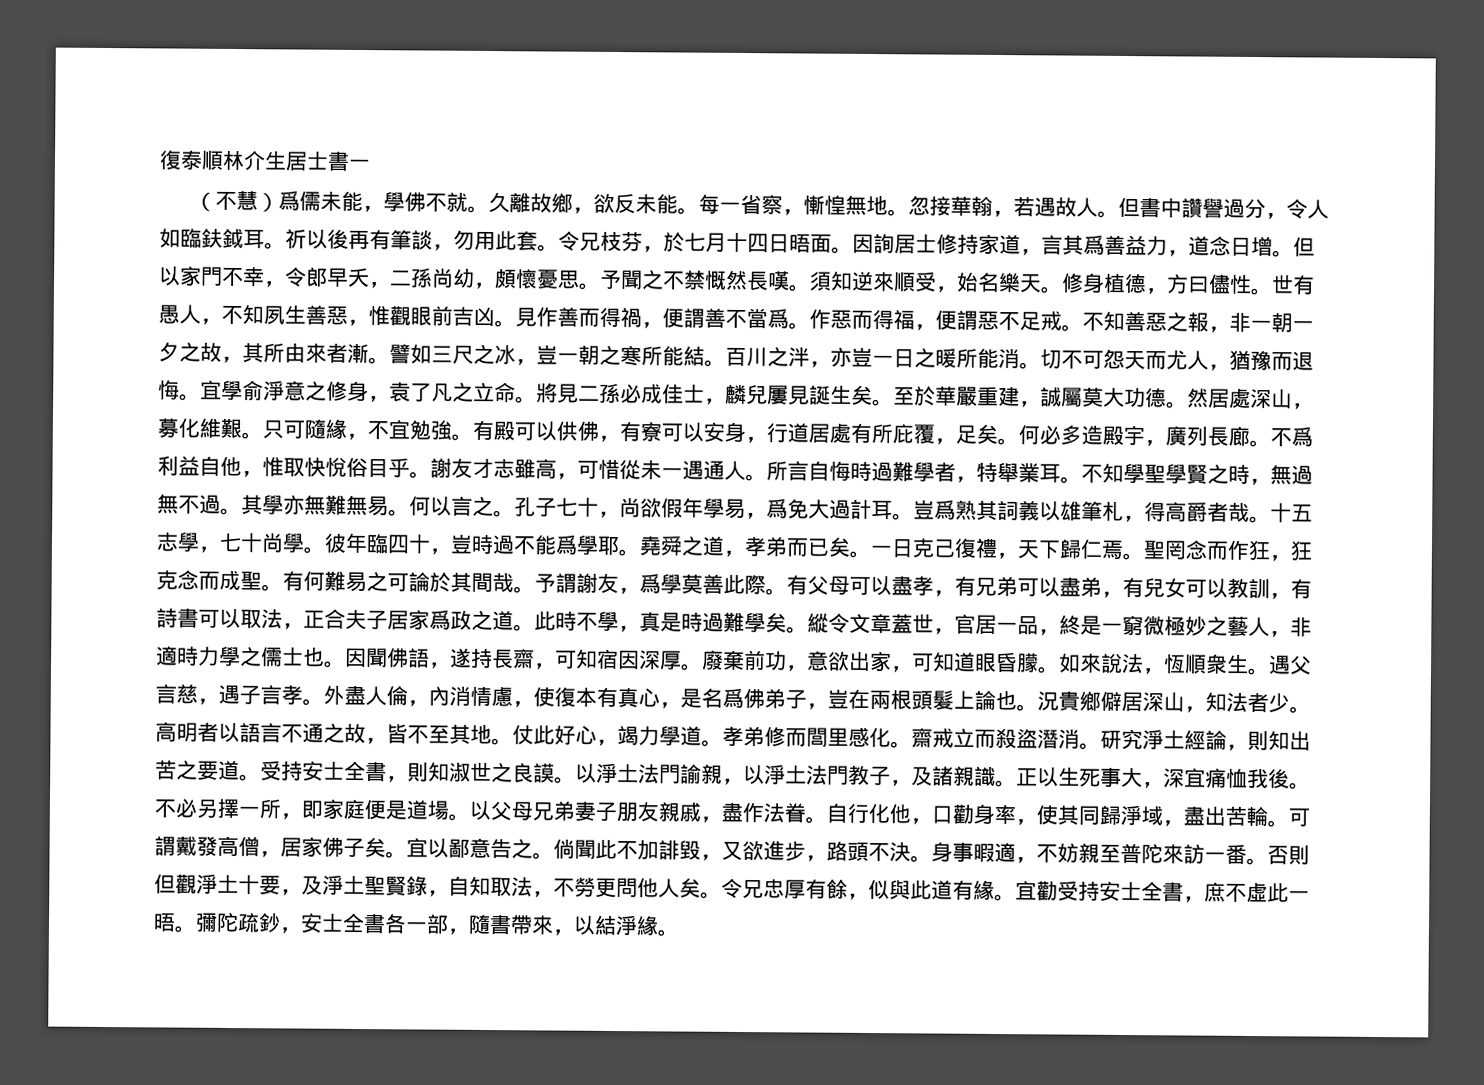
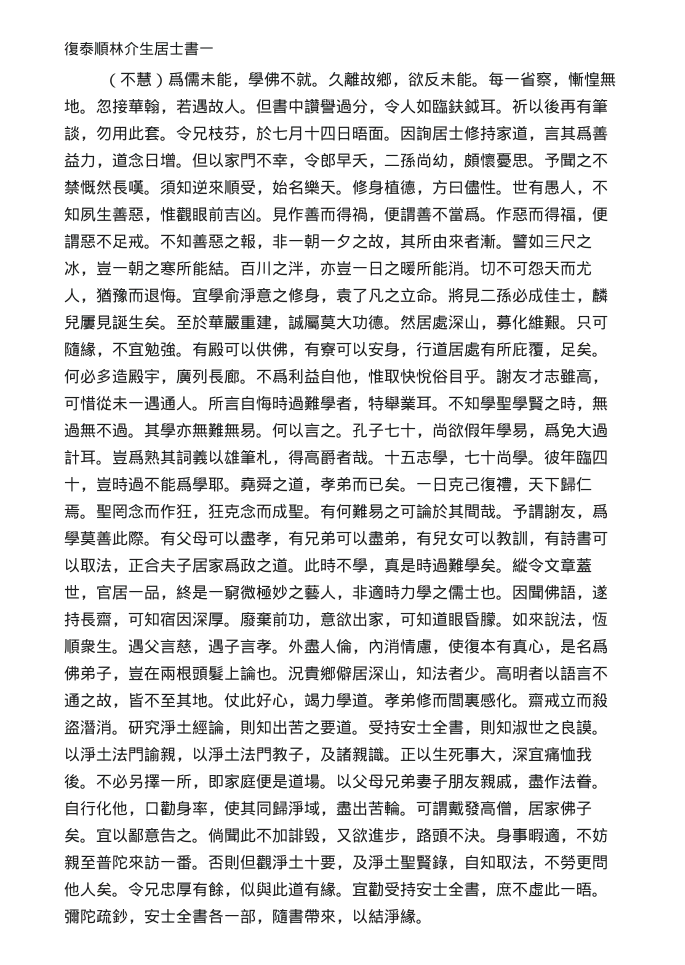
- 孝弟修而閭里感化。
+ 孝弟修而閭裏感化。

